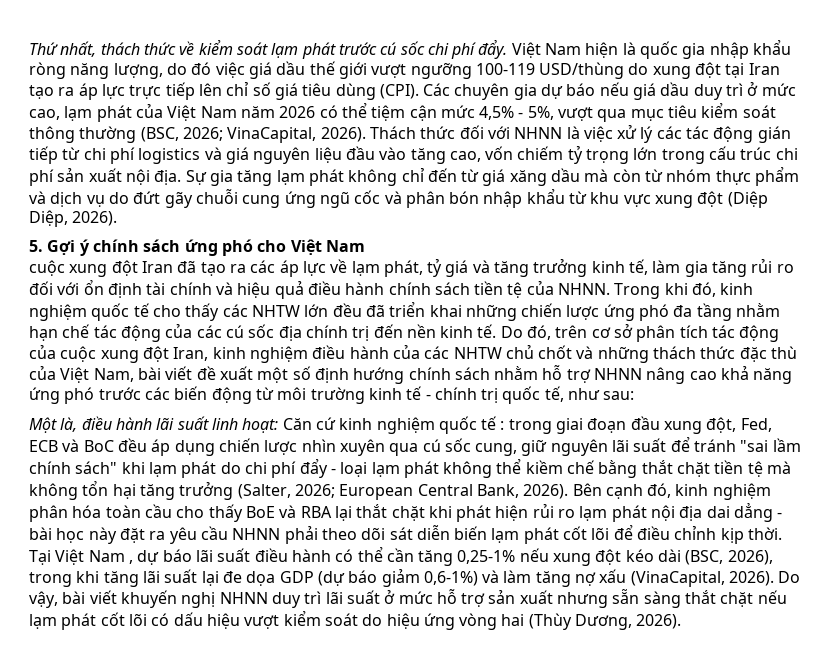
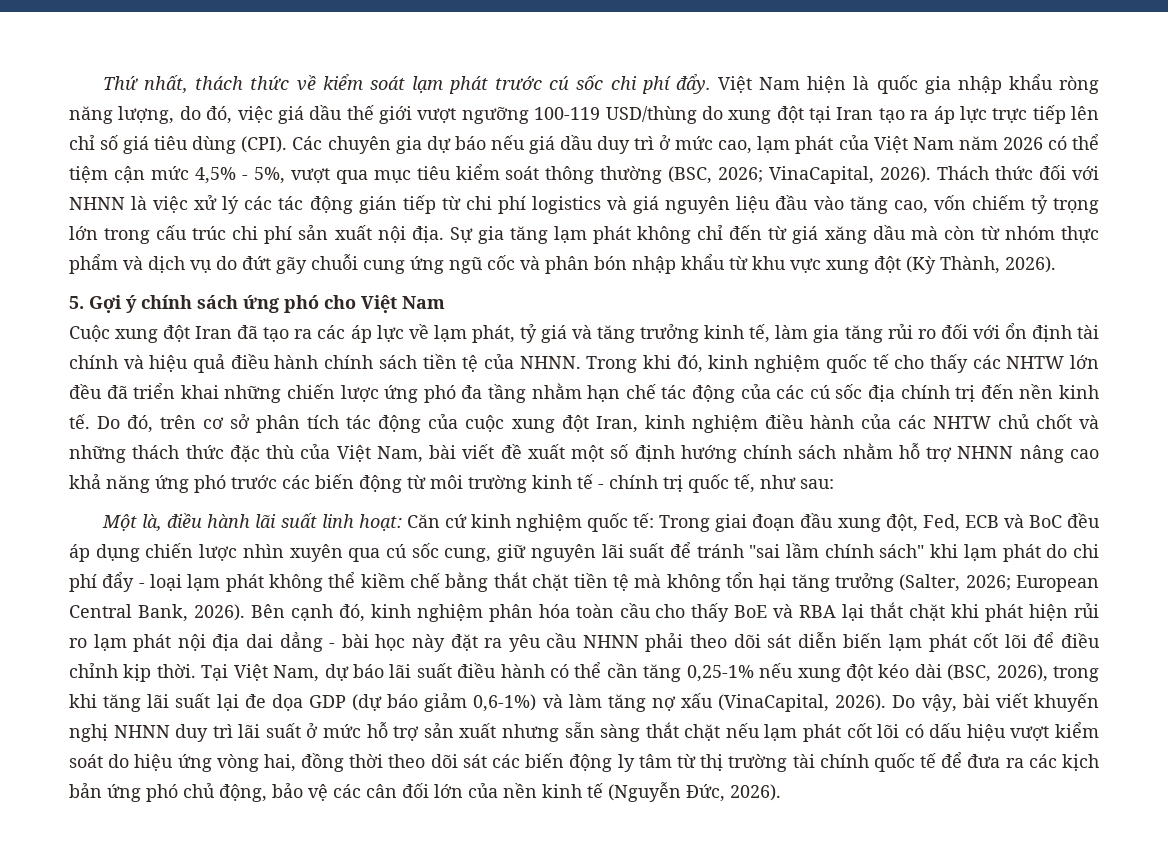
- Việt Nam hiện là quốc gia nhập khẩu ròng năng lượng, do đó việc giá dầu thế giới vượt ngưỡng 100-119 USD/thùng do xung đột tại Iran tạo ra áp lực trực tiếp lên chỉ số giá tiêu dùng (CPI).
+ Việt Nam hiện là quốc gia nhập khẩu ròng năng lượng, do đó, việc giá dầu thế giới vượt ngưỡng 100-119 USD/thùng do xung đột tại Iran tạo ra áp lực trực tiếp lên chỉ số giá tiêu dùng (CPI).
- Sự gia tăng lạm phát không chỉ đến từ giá xăng dầu mà còn từ nhóm thực phẩm và dịch vụ do đứt gãy chuỗi cung ứng ngũ cốc và phân bón nhập khẩu từ khu vực xung đột (Diệp Diệp, 2026).
+ Sự gia tăng lạm phát không chỉ đến từ giá xăng dầu mà còn từ nhóm thực phẩm và dịch vụ do đứt gãy chuỗi cung ứng ngũ cốc và phân bón nhập khẩu từ khu vực xung đột (Kỳ Thành, 2026).
- cuộc xung đột Iran đã tạo ra các áp lực về lạm phát, tỷ giá và tăng trưởng kinh tế, làm gia tăng rủi ro đối với ổn định tài chính và hiệu quả điều hành chính sách tiền tệ của NHNN.
+ Cuộc xung đột Iran đã tạo ra các áp lực về lạm phát, tỷ giá và tăng trưởng kinh tế, làm gia tăng rủi ro đối với ổn định tài chính và hiệu quả điều hành chính sách tiền tệ của NHNN.
- Căn cứ kinh nghiệm quốc tế : trong giai đoạn đầu xung đột, Fed, ECB và BoC đều áp dụng chiến lược nhìn xuyên qua cú sốc cung, giữ nguyên lãi suất để tránh "sai lầm chính sách" khi lạm phát do chi phí đẩy - loại lạm phát không thể kiềm chế bằng thắt chặt tiền tệ mà không tổn hại tăng trưởng (Salter, 2026;
+ Căn cứ kinh nghiệm quốc tế: Trong giai đoạn đầu xung đột, Fed, ECB và BoC đều áp dụng chiến lược nhìn xuyên qua cú sốc cung, giữ nguyên lãi suất để tránh "sai lầm chính sách" khi lạm phát do chi phí đẩy - loại lạm phát không thể kiềm chế bằng thắt chặt tiền tệ mà không tổn hại tăng trưởng (Salter, 2026;
- Tại Việt Nam , dự báo lãi suất điều hành có thể cần tăng 0,25-1% nếu xung đột kéo dài (BSC, 2026), trong khi tăng lãi suất lại đe dọa GDP (dự báo giảm 0,6-1%) và làm tăng nợ xấu (VinaCapital, 2026).
+ Tại Việt Nam, dự báo lãi suất điều hành có thể cần tăng 0,25-1% nếu xung đột kéo dài (BSC, 2026), trong khi tăng lãi suất lại đe dọa GDP (dự báo giảm 0,6-1%) và làm tăng nợ xấu (VinaCapital, 2026).
- Do vậy, bài viết khuyến nghị NHNN duy trì lãi suất ở mức hỗ trợ sản xuất nhưng sẵn sàng thắt chặt nếu lạm phát cốt lõi có dấu hiệu vượt kiểm soát do hiệu ứng vòng hai (Thùy Dương, 2026).
+ Do vậy, bài viết khuyến nghị NHNN duy trì lãi suất ở mức hỗ trợ sản xuất nhưng sẵn sàng thắt chặt nếu lạm phát cốt lõi có dấu hiệu vượt kiểm soát do hiệu ứng vòng hai, đồng thời theo dõi sát các biến động ly tâm từ thị trường tài chính quốc tế để đưa ra các kịch bản ứng phó chủ động, bảo vệ các cân đối lớn của nền kinh tế (Nguyễn Đức, 2026).

